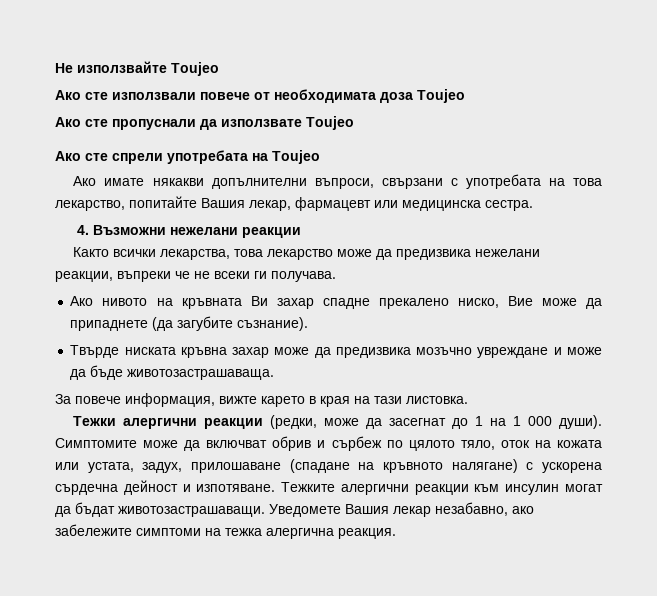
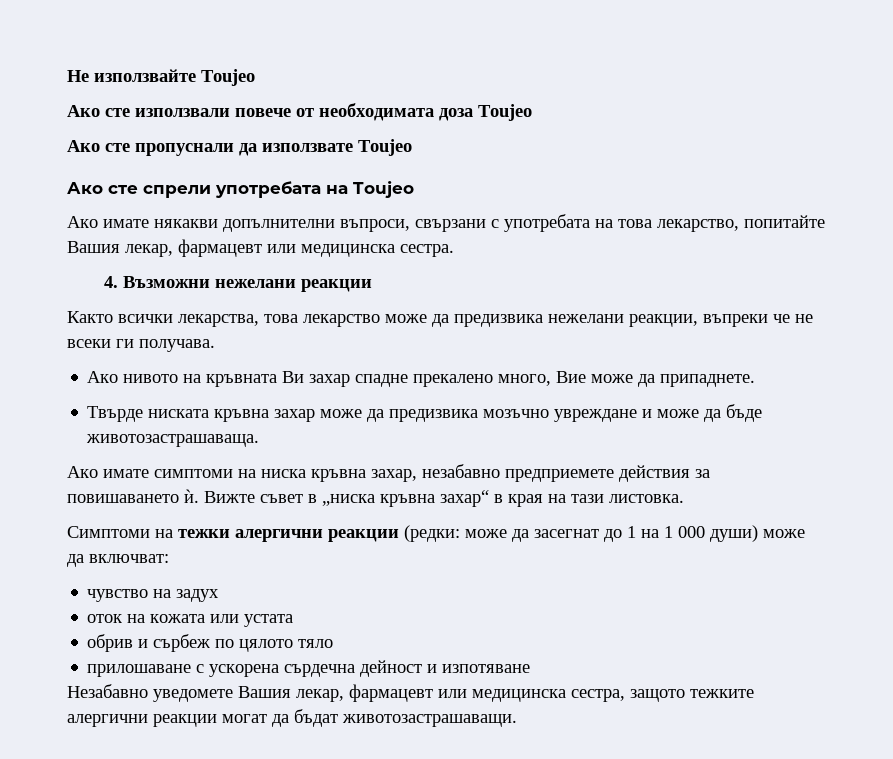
- Ако нивото на кръвната Ви захар спадне прекалено ниско, Вие може да припаднете (да загубите съзнание).
+ Ако нивото на кръвната Ви захар спадне прекалено много, Вие може да припаднете.
- За повече информация, вижте карето в края на тази листовка.
+ Ако имате симптоми на ниска кръвна захар, незабавно предприемете действия за повишаването ѝ. Вижте съвет в „ниска кръвна захар“ в края на тази листовка.
- Тежки алергични реакции (редки, може да засегнат до 1 на 1 000 души). Симптомите може да включват обрив и сърбеж по цялото тяло, оток на кожата или устата, задух, прилошаване (спадане на кръвното налягане) с ускорена сърдечна дейност и изпотяване. Тежките алергични реакции към инсулин могат да бъдат животозастрашаващи. Уведомете Вашия лекар незабавно, ако забележите симптоми на тежка алергична реакция.
+ Симптоми на тежки алергични реакции (редки: може да засегнат до 1 на 1 000 души) може да включват:
+ чувство на задух
+ оток на кожата или устата
+ обрив и сърбеж по цялото тяло
+ прилошаване с ускорена сърдечна дейност и изпотяване
+ Незабавно уведомете Вашия лекар, фармацевт или медицинска сестра, защото тежките алергични реакции могат да бъдат животозастрашаващи.

